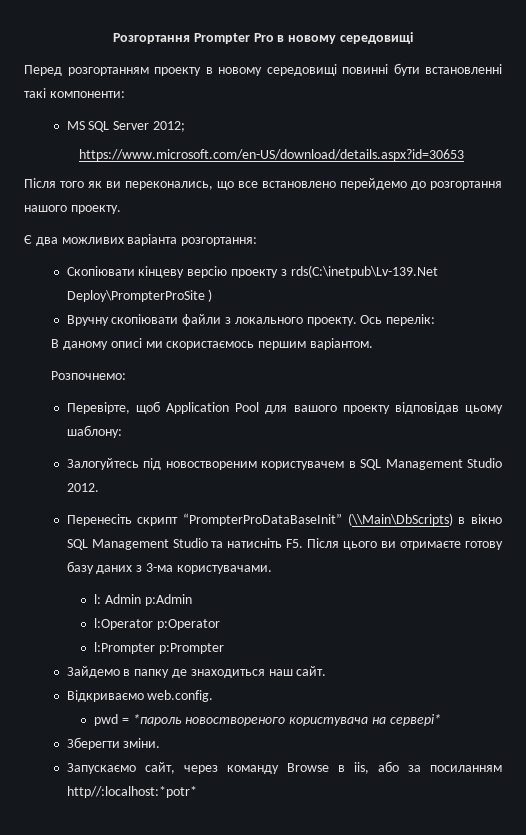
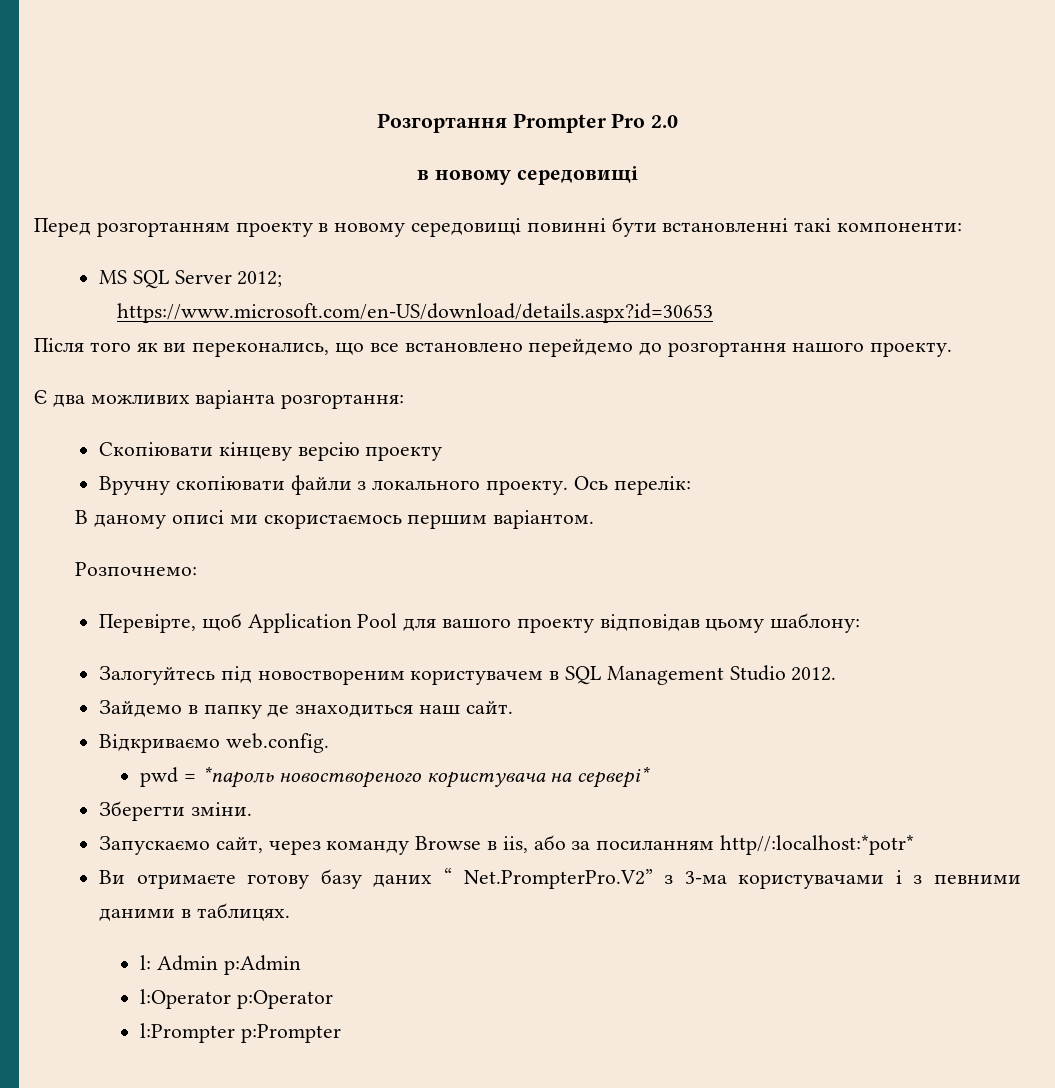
- Розгортання Prompter Pro в новому середовищі
+ Розгортання Prompter Pro 2.0
+ в новому середовищі
- Скопіювати кінцеву версію проекту з rds(C:\inetpub\Lv-139.Net Deploy\PrompterProSite )
+ Скопіювати кінцеву версію проекту
- Перенесіть скрипт “PrompterProDataBaseInit” (\\Main\DbScripts) в вікно SQL Management Studio та натисніть F5. Після цього ви отримаєте готову базу даних з 3-ма користувачами.
- l: Admin p:Admin
- l:Operator p:Operator
- l:Prompter p:Prompter
+ Ви отримаєте готову базу даних “ Net.PrompterPro.V2” з 3-ма користувачами і з певними даними в таблицях.
+ l: Admin p:Admin
+ l:Operator p:Operator
+ l:Prompter p:Prompter

